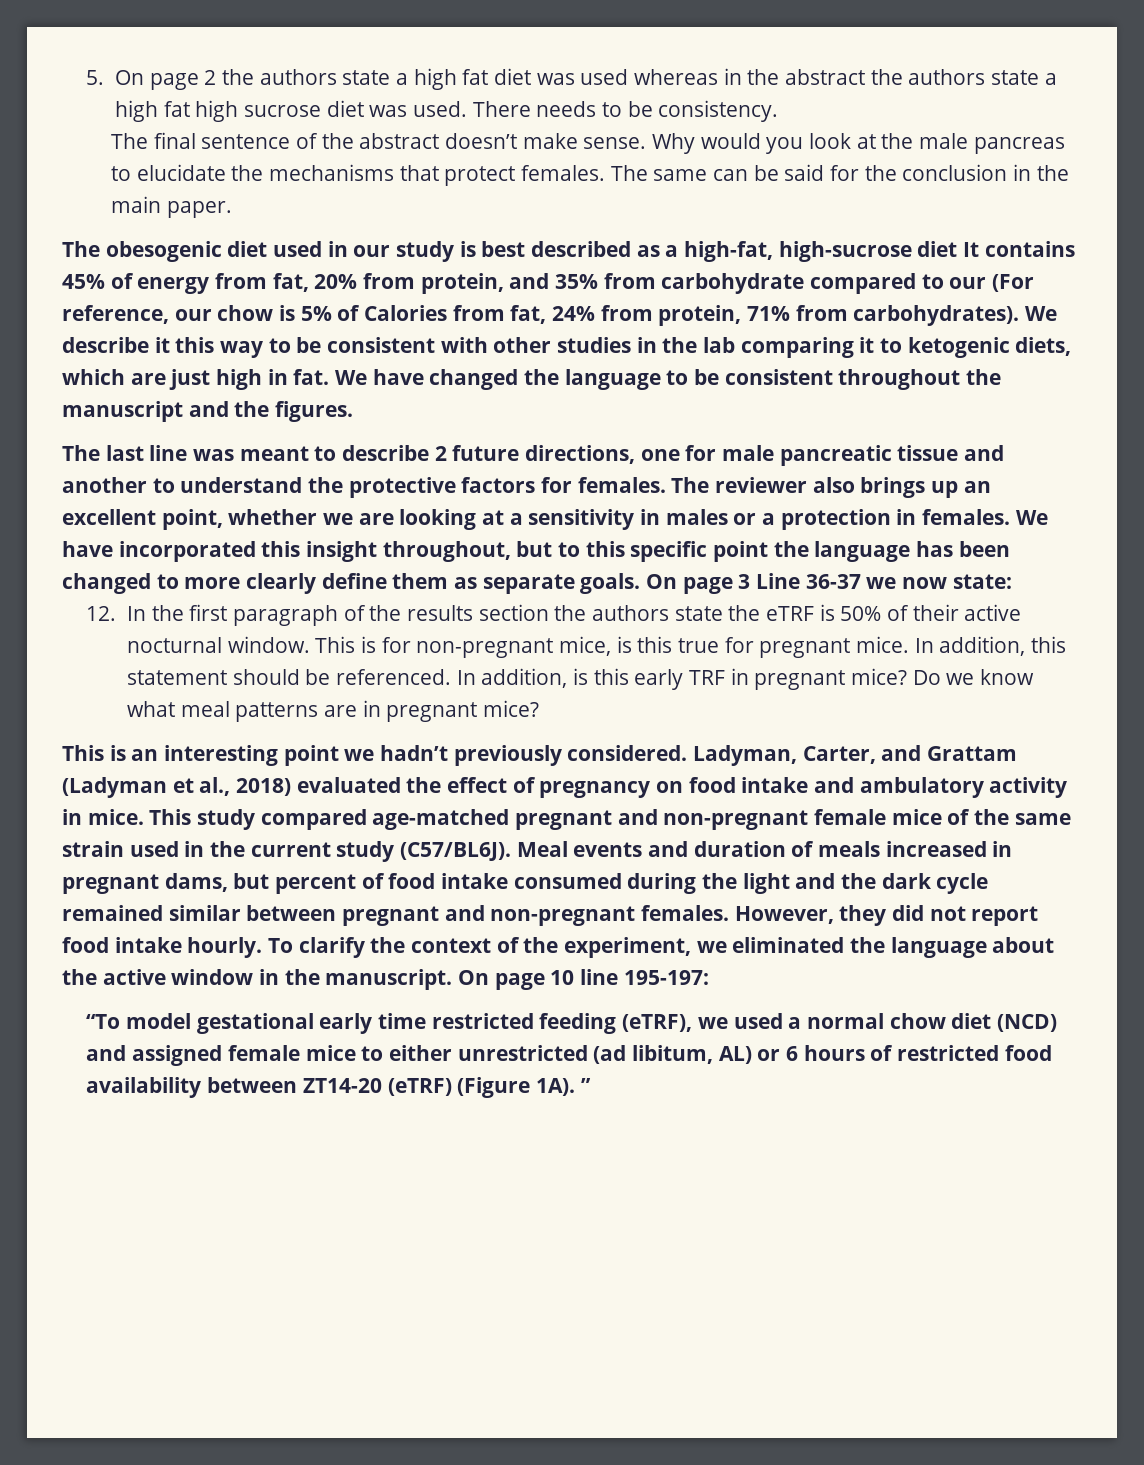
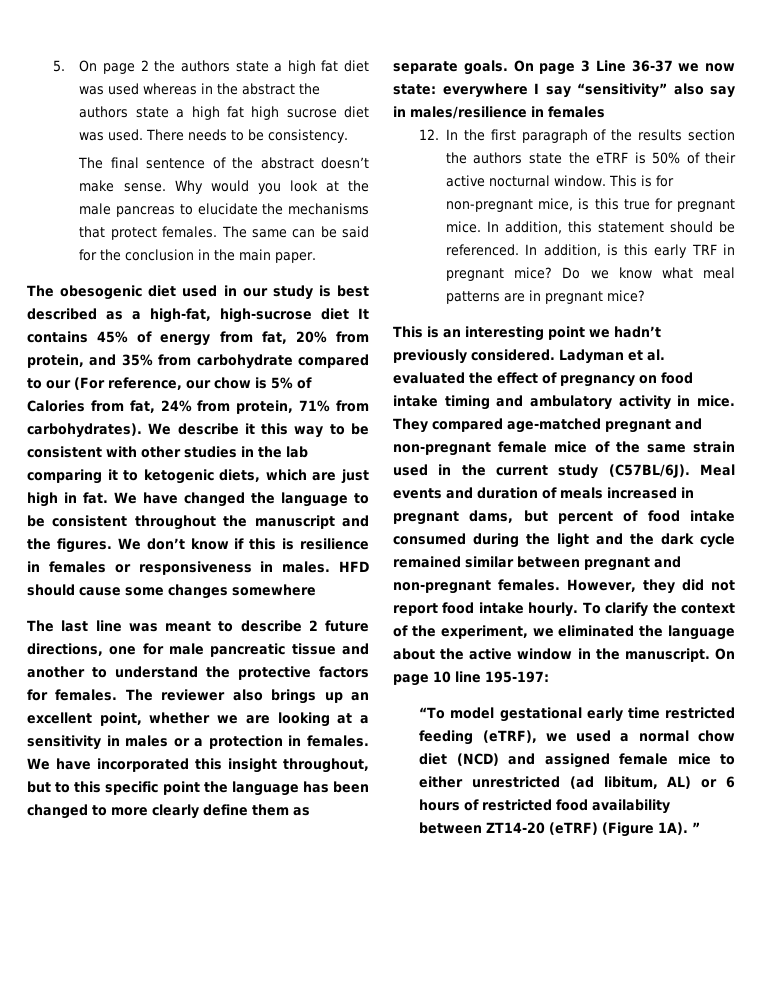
+ We don’t know if this is resilience in females or responsiveness in males. HFD should cause some changes somewhere
- On page 3 Line 36-37 we now state:
+ On page 3 Line 36-37 we now state: everywhere I say “sensitivity” also say in males/resilience in females
- Ladyman, Carter, and Grattam (Ladyman et al., 2018) evaluated the effect of pregnancy on food intake and ambulatory activity in mice.
+ Ladyman et al. evaluated the effect of pregnancy on food intake timing and ambulatory activity in mice.
- This study compared age-matched pregnant and non-pregnant female mice of the same strain used in the current study (C57/BL6J).
+ They compared age-matched pregnant and non-pregnant female mice of the same strain used in the current study (C57BL/6J).

